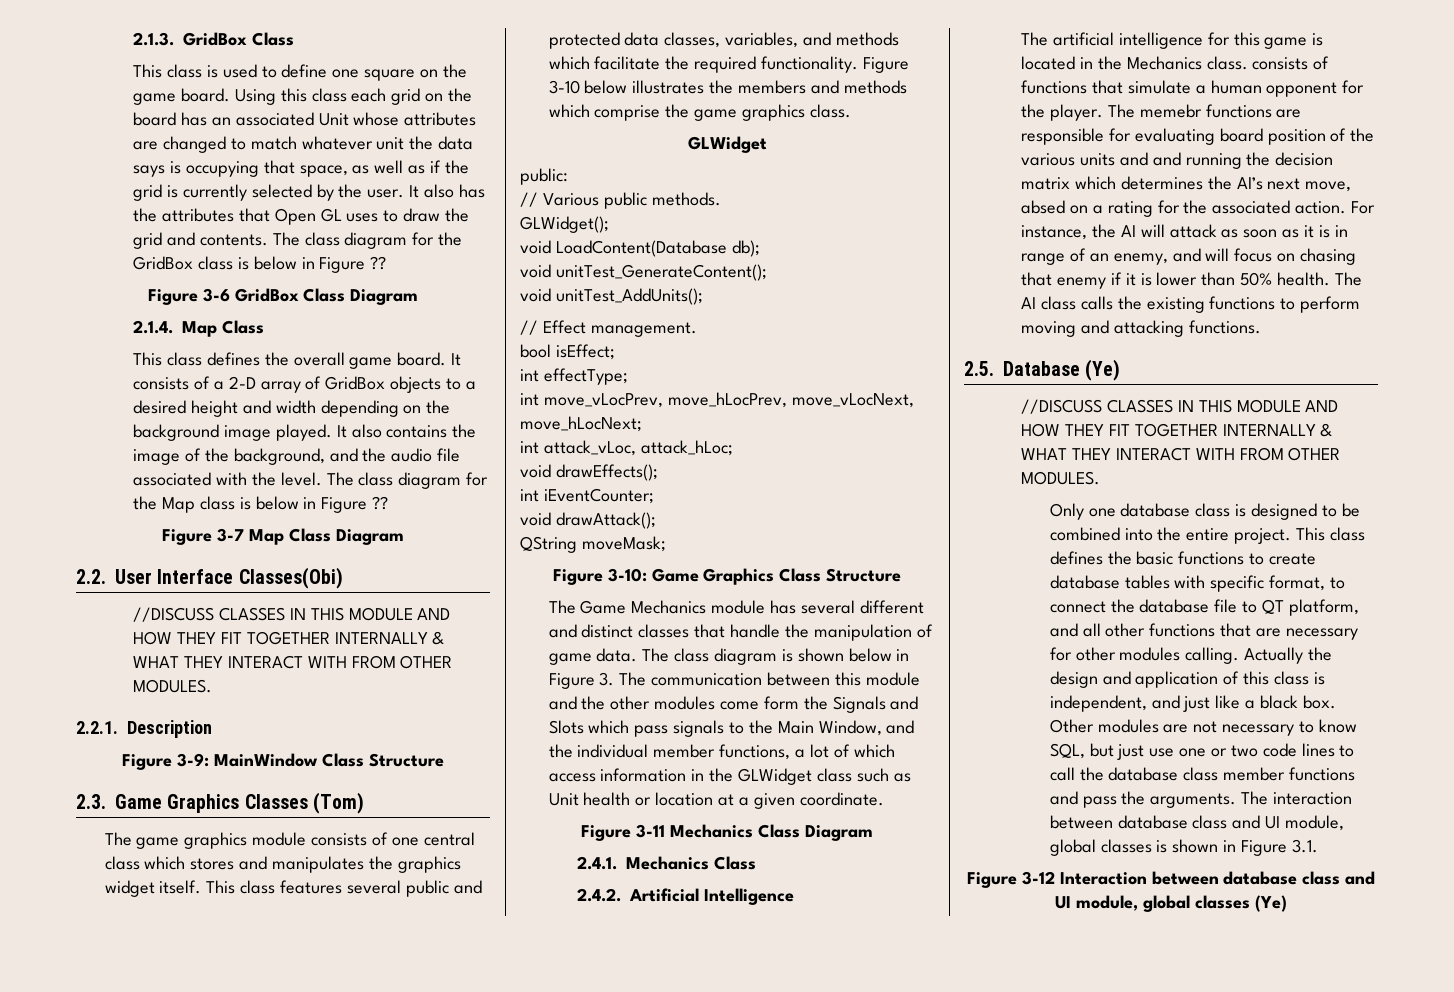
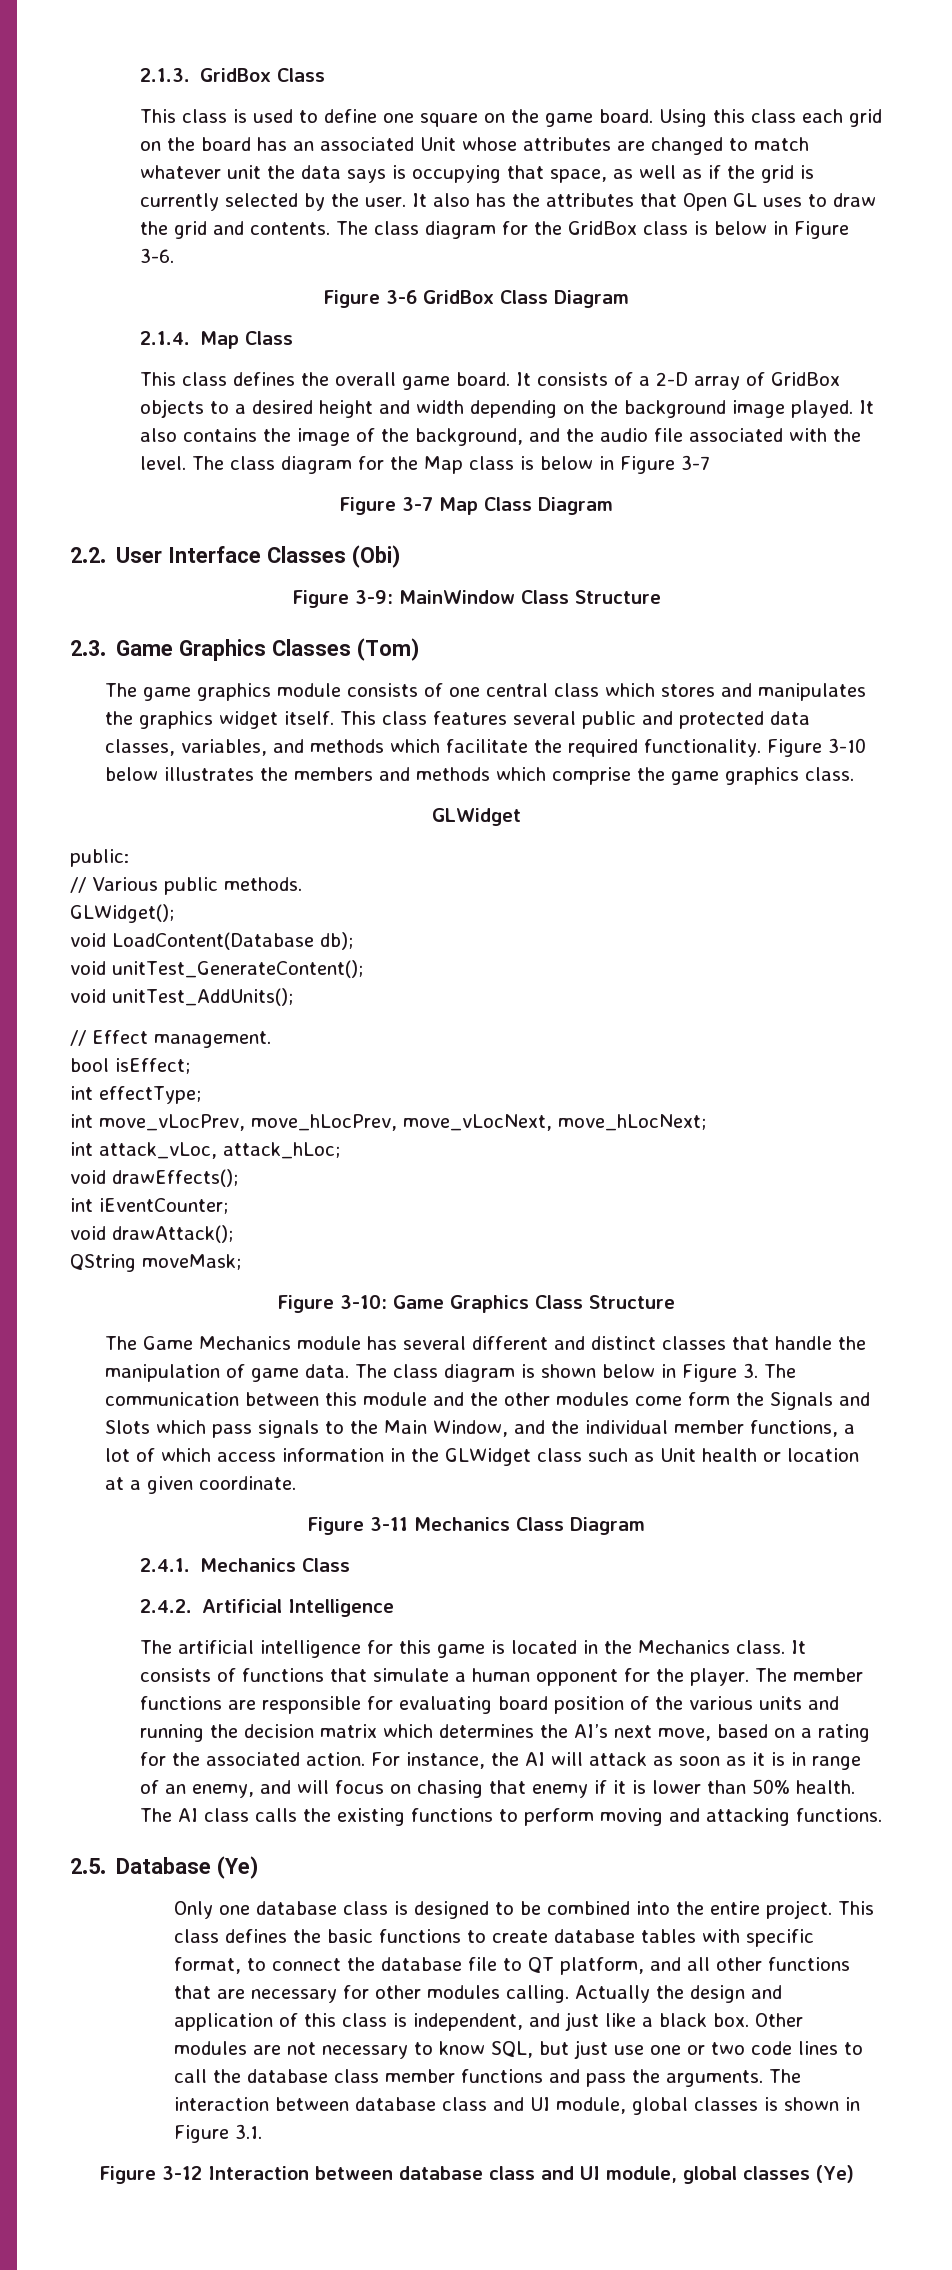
- The class diagram for the GridBox class is below in Figure ??
+ The class diagram for the GridBox class is below in Figure 3-6.
- The class diagram for the Map class is below in Figure ??
+ The class diagram for the Map class is below in Figure 3-7
- 2.2. User Interface Classes(Obi)
- //DISCUSS CLASSES IN THIS MODULE AND HOW THEY FIT TOGETHER INTERNALLY & WHAT THEY INTERACT WITH FROM OTHER MODULES.
- 2.2.1. Description
+ 2.2. User Interface Classes (Obi)
- The artificial intelligence for this game is located in the Mechanics class. consists of functions that simulate a human opponent for the player.
+ The artificial intelligence for this game is located in the Mechanics class. It consists of functions that simulate a human opponent for the player.
- The memebr functions are responsible for evaluating board position of the various units and and running the decision matrix which determines the AI’s next move, absed on a rating for the associated action.
+ The member functions are responsible for evaluating board position of the various units and running the decision matrix which determines the AI’s next move, based on a rating for the associated action.
  2.5. Database (Ye)
- //DISCUSS CLASSES IN THIS MODULE AND HOW THEY FIT TOGETHER INTERNALLY & WHAT THEY INTERACT WITH FROM OTHER MODULES.

